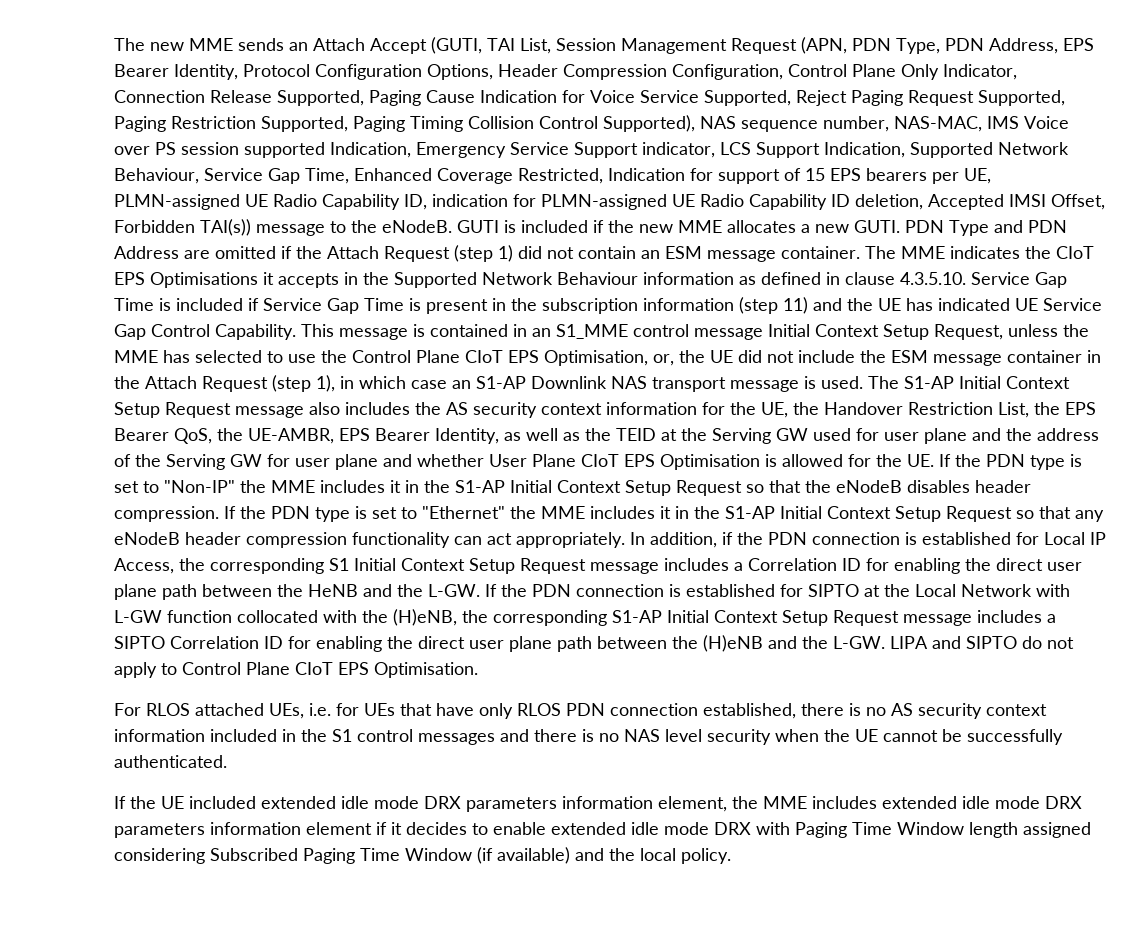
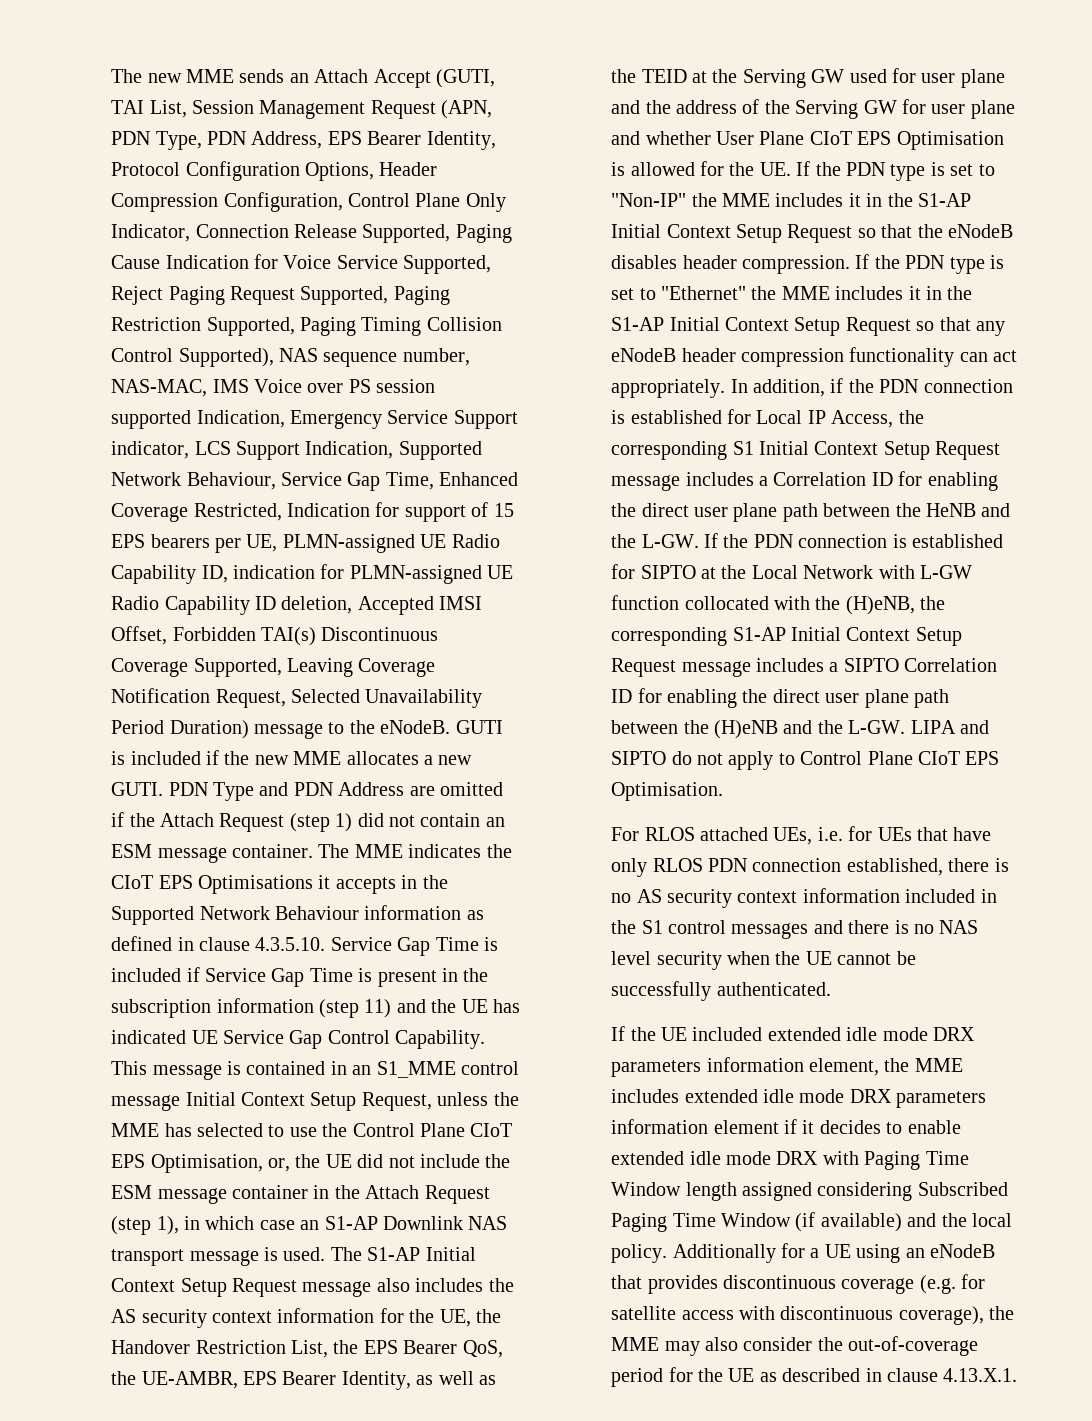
- The new MME sends an Attach Accept (GUTI, TAI List, Session Management Request (APN, PDN Type, PDN Address, EPS Bearer Identity, Protocol Configuration Options, Header Compression Configuration, Control Plane Only Indicator, Connection Release Supported, Paging Cause Indication for Voice Service Supported, Reject Paging Request Supported, Paging Restriction Supported, Paging Timing Collision Control Supported), NAS sequence number, NAS-MAC, IMS Voice over PS session supported Indication, Emergency Service Support indicator, LCS Support Indication, Supported Network Behaviour, Service Gap Time, Enhanced Coverage Restricted, Indication for support of 15 EPS bearers per UE, PLMN-assigned UE Radio Capability ID, indication for PLMN-assigned UE Radio Capability ID deletion, Accepted IMSI Offset, Forbidden TAI(s)) message to the eNodeB.
+ The new MME sends an Attach Accept (GUTI, TAI List, Session Management Request (APN, PDN Type, PDN Address, EPS Bearer Identity, Protocol Configuration Options, Header Compression Configuration, Control Plane Only Indicator, Connection Release Supported, Paging Cause Indication for Voice Service Supported, Reject Paging Request Supported, Paging Restriction Supported, Paging Timing Collision Control Supported), NAS sequence number, NAS-MAC, IMS Voice over PS session supported Indication, Emergency Service Support indicator, LCS Support Indication, Supported Network Behaviour, Service Gap Time, Enhanced Coverage Restricted, Indication for support of 15 EPS bearers per UE, PLMN-assigned UE Radio Capability ID, indication for PLMN-assigned UE Radio Capability ID deletion, Accepted IMSI Offset, Forbidden TAI(s) Discontinuous Coverage Supported, Leaving Coverage Notification Request, Selected Unavailability Period Duration) message to the eNodeB.
+ Additionally for a UE using an eNodeB that provides discontinuous coverage (e.g. for satellite access with discontinuous coverage), the MME may also consider the out-of-coverage period for the UE as described in clause 4.13.X.1.

